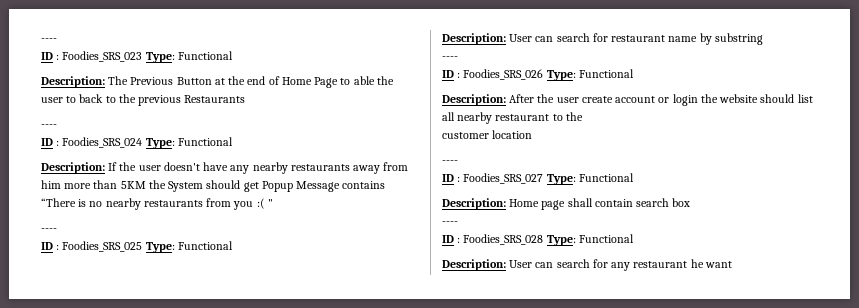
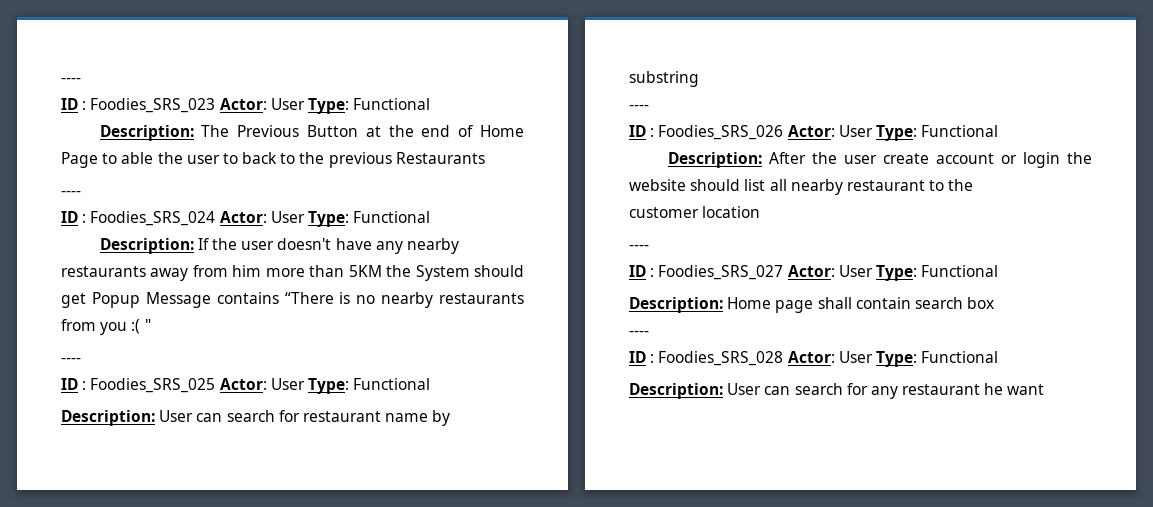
- ID : Foodies_SRS_023 Type: Functional
+ ID : Foodies_SRS_023 Actor: User Type: Functional
- ID : Foodies_SRS_024 Type: Functional
+ ID : Foodies_SRS_024 Actor: User Type: Functional
- ID : Foodies_SRS_025 Type: Functional
+ ID : Foodies_SRS_025 Actor: User Type: Functional
- ID : Foodies_SRS_026 Type: Functional
+ ID : Foodies_SRS_026 Actor: User Type: Functional
- ID : Foodies_SRS_027 Type: Functional
+ ID : Foodies_SRS_027 Actor: User Type: Functional
- ID : Foodies_SRS_028 Type: Functional
+ ID : Foodies_SRS_028 Actor: User Type: Functional

